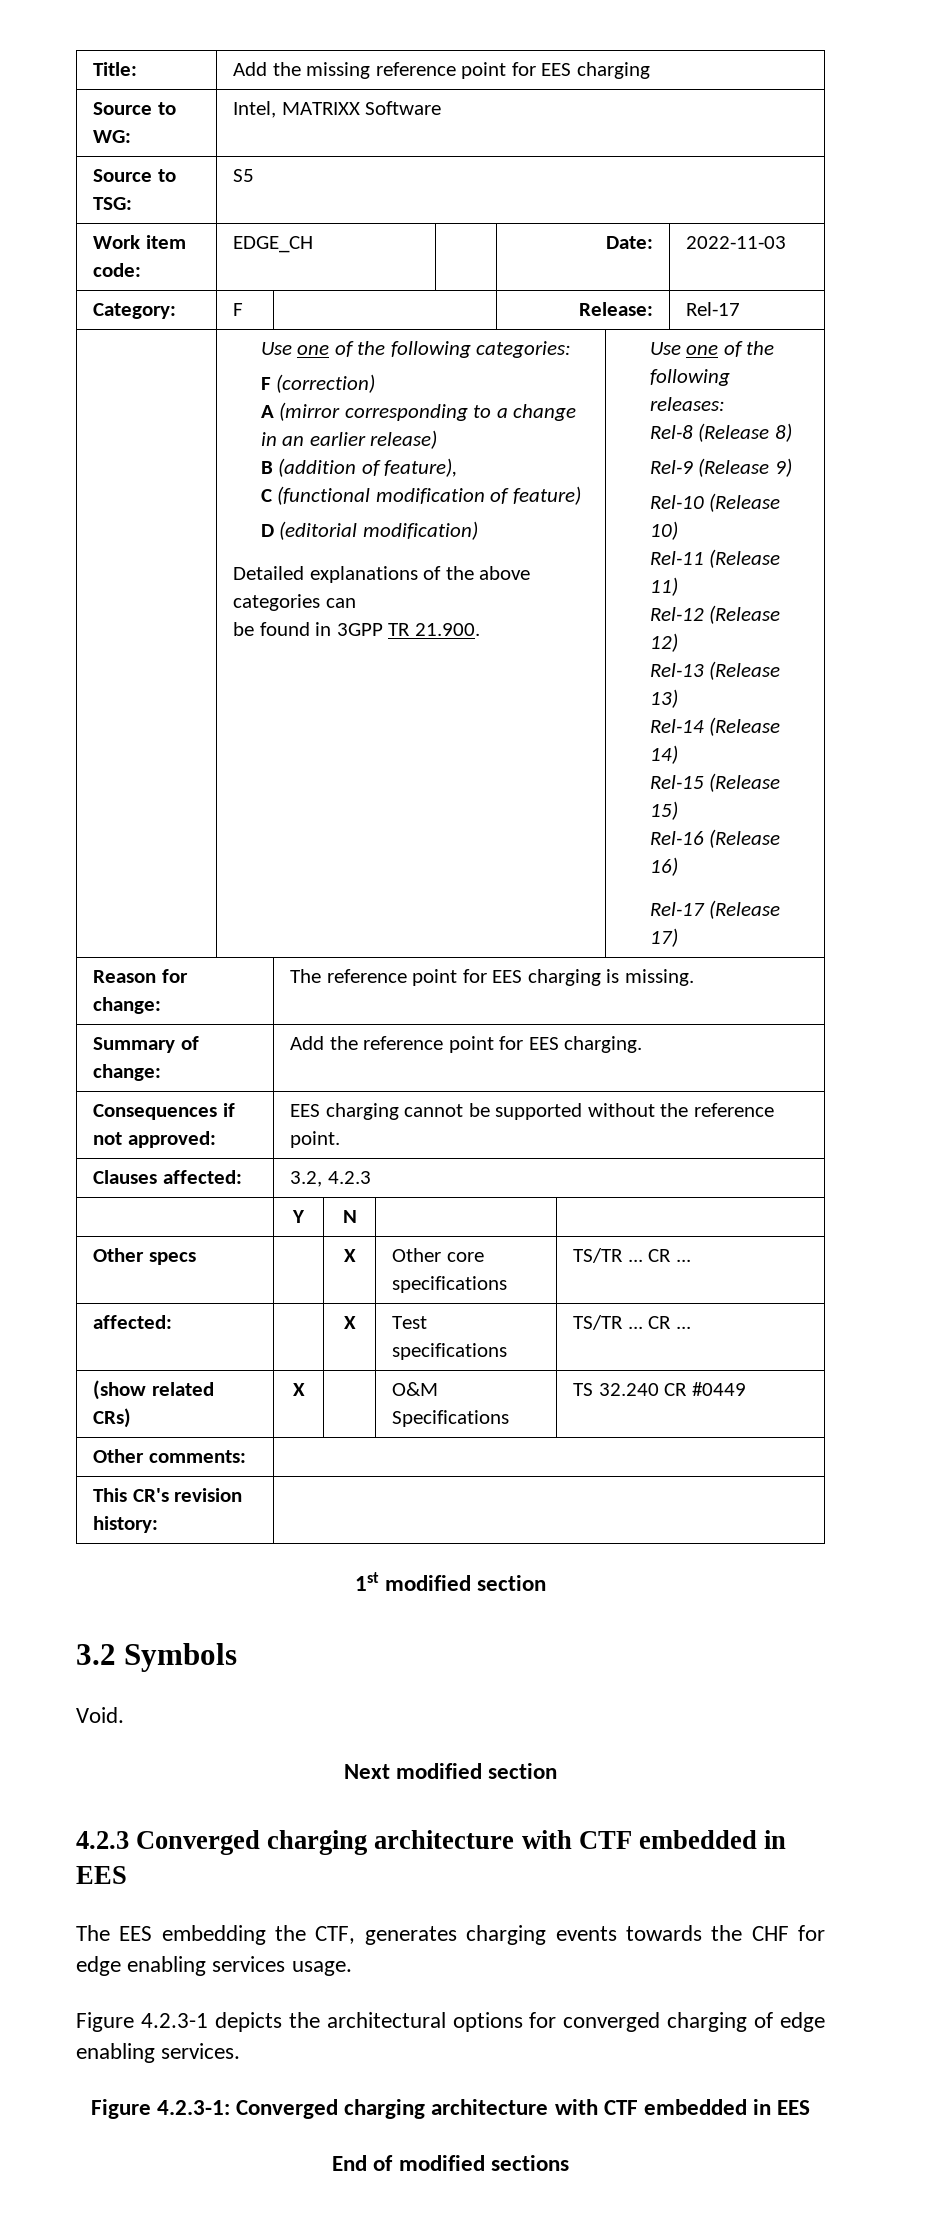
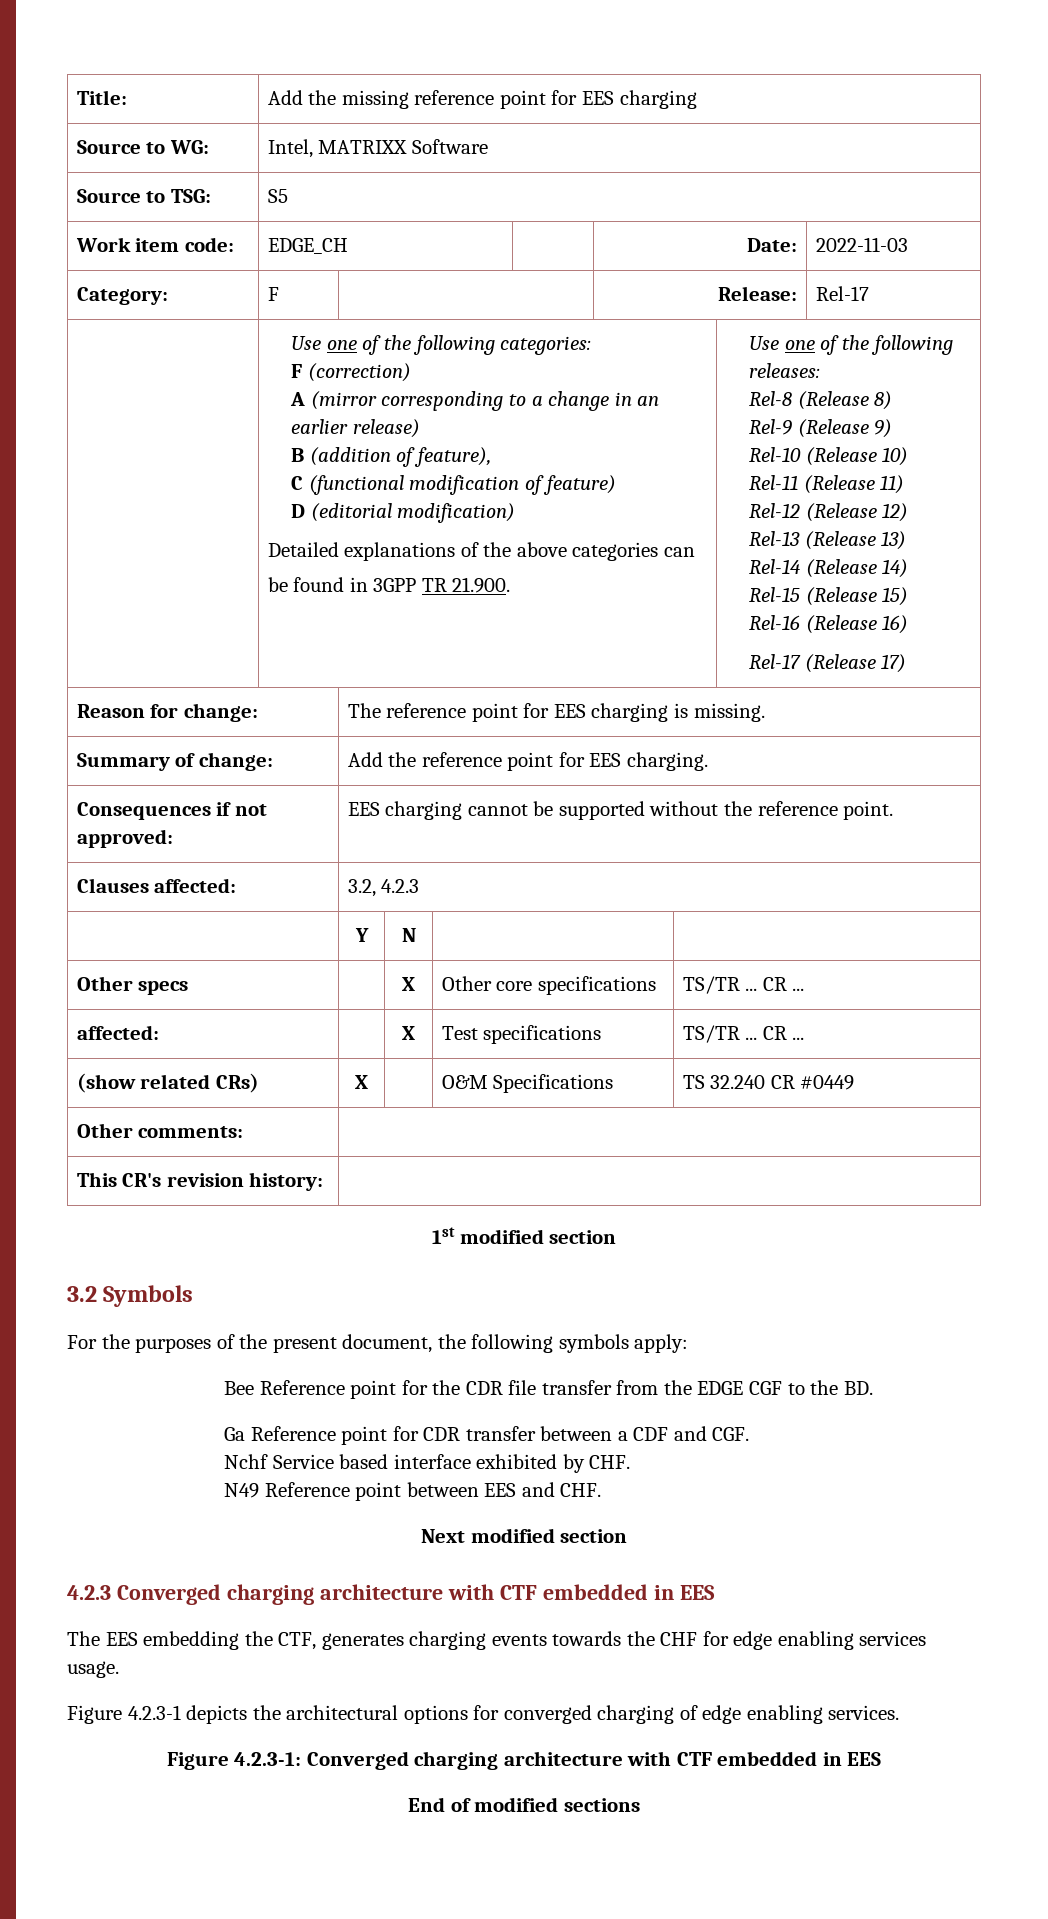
- Void.
+ For the purposes of the present document, the following symbols apply:
+ Bee Reference point for the CDR file transfer from the EDGE CGF to the BD.
+ Ga Reference point for CDR transfer between a CDF and CGF.
+ Nchf Service based interface exhibited by CHF.
+ N49 Reference point between EES and CHF.

